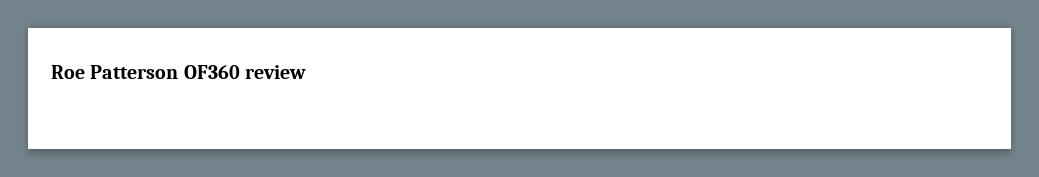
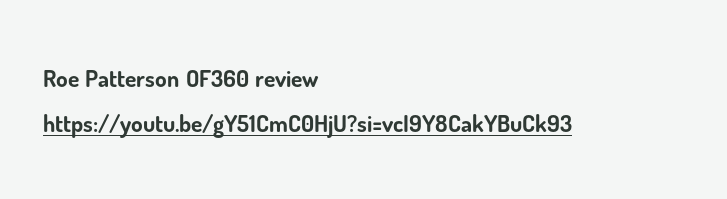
+ https://youtu.be/gY51CmC0HjU?si=vcI9Y8CakYBuCk93

